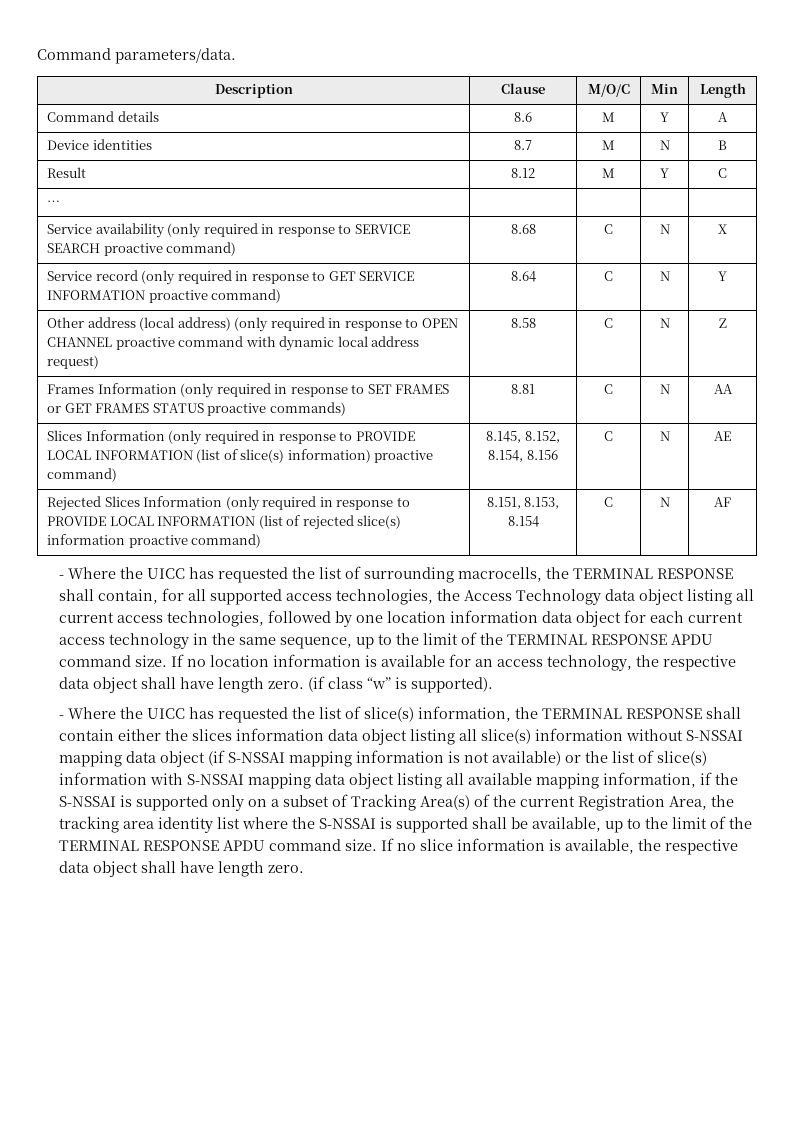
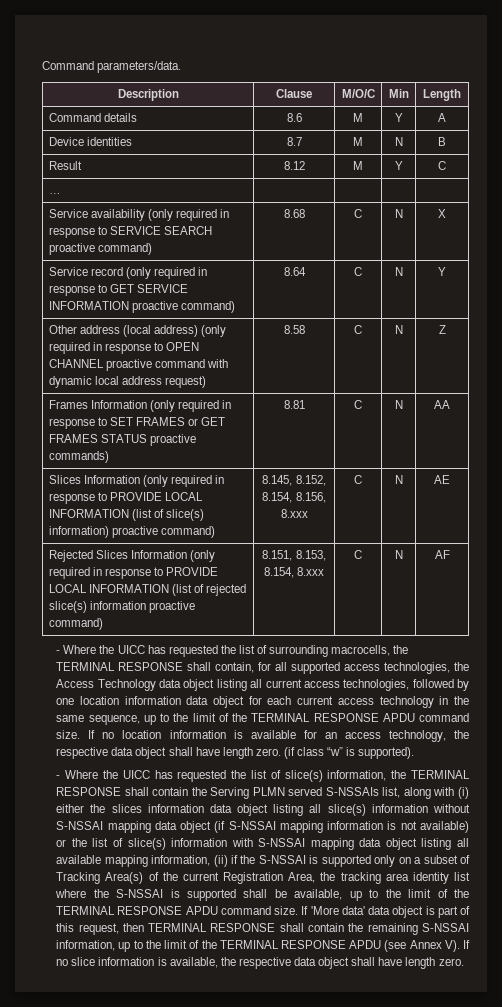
- Slices Information (only required in response to PROVIDE LOCAL INFORMATION (list of slice(s) information) proactive command) | 8.145, 8.152, 8.154, 8.156 | C | N | AE
+ Slices Information (only required in response to PROVIDE LOCAL INFORMATION (list of slice(s) information) proactive command) | 8.145, 8.152, 8.154, 8.156, 8.xxx | C | N | AE
- Rejected Slices Information (only required in response to PROVIDE LOCAL INFORMATION (list of rejected slice(s) information proactive command) | 8.151, 8.153, 8.154 | C | N | AF
+ Rejected Slices Information (only required in response to PROVIDE LOCAL INFORMATION (list of rejected slice(s) information proactive command) | 8.151, 8.153, 8.154, 8.xxx | C | N | AF
- - Where the UICC has requested the list of slice(s) information, the TERMINAL RESPONSE shall contain either the slices information data object listing all slice(s) information without S-NSSAI mapping data object (if S-NSSAI mapping information is not available) or the list of slice(s) information with S-NSSAI mapping data object listing all available mapping information, if the S-NSSAI is supported only on a subset of Tracking Area(s) of the current Registration Area, the tracking area identity list where the S-NSSAI is supported shall be available, up to the limit of the TERMINAL RESPONSE APDU command size.
+ - Where the UICC has requested the list of slice(s) information, the TERMINAL RESPONSE shall contain the Serving PLMN served S-NSSAIs list, along with (i) either the slices information data object listing all slice(s) information without S-NSSAI mapping data object (if S-NSSAI mapping information is not available) or the list of slice(s) information with S-NSSAI mapping data object listing all available mapping information, (ii) if the S-NSSAI is supported only on a subset of Tracking Area(s) of the current Registration Area, the tracking area identity list where the S-NSSAI is supported shall be available, up to the limit of the TERMINAL RESPONSE APDU command size.
- If no slice information is available, the respective data object shall have length zero.
+ If 'More data' data object is part of this request, then TERMINAL RESPONSE shall contain the remaining S-NSSAI information, up to the limit of the TERMINAL RESPONSE APDU (see Annex V). If no slice information is available, the respective data object shall have length zero.

